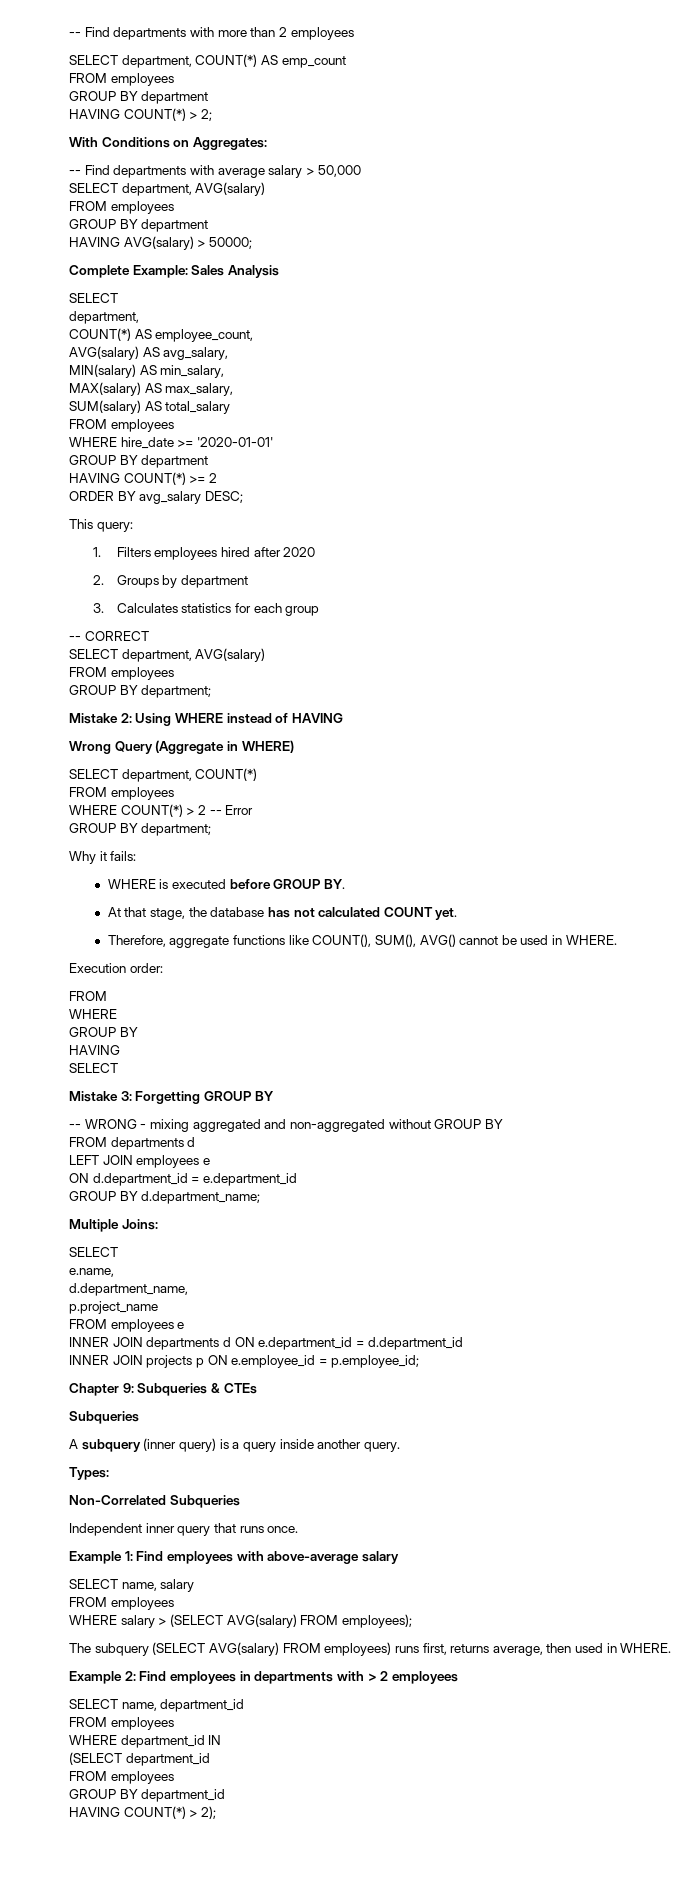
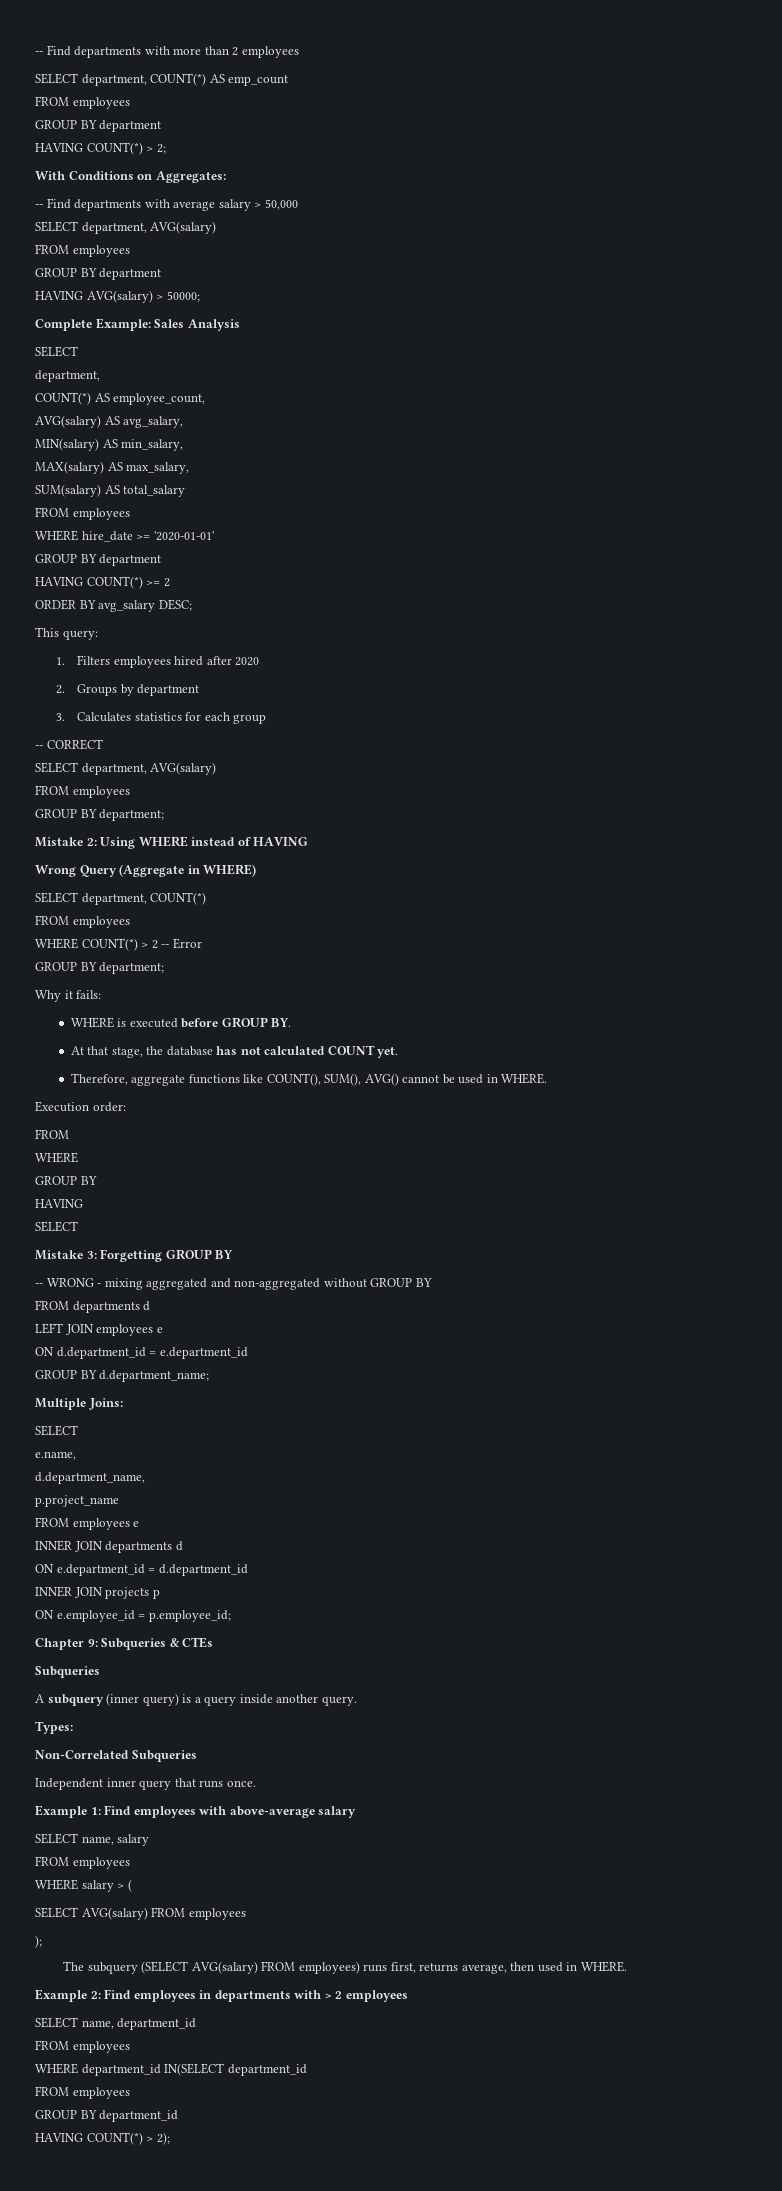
- INNER JOIN departments d ON e.department_id = d.department_id
+ INNER JOIN departments d
+ ON e.department_id = d.department_id
- INNER JOIN projects p ON e.employee_id = p.employee_id;
+ INNER JOIN projects p
+ ON e.employee_id = p.employee_id;
- WHERE salary > (SELECT AVG(salary) FROM employees);
+ WHERE salary > (
+ SELECT AVG(salary) FROM employees
+ );
- WHERE department_id IN
- (SELECT department_id
+ WHERE department_id IN(SELECT department_id

